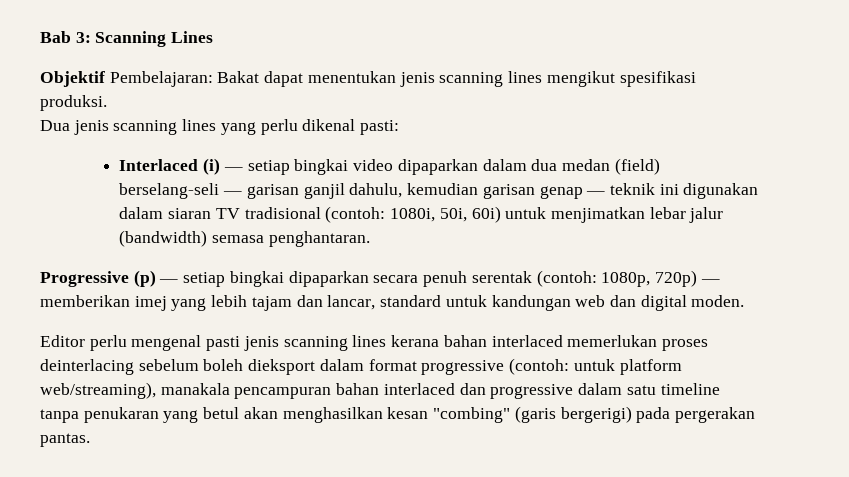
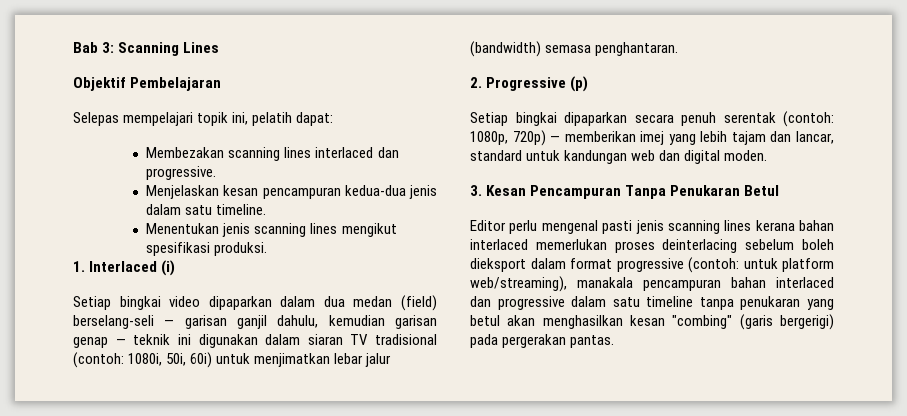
- Objektif Pembelajaran: Bakat dapat menentukan jenis scanning lines mengikut spesifikasi produksi.
+ Objektif Pembelajaran
+ Selepas mempelajari topik ini, pelatih dapat:
+ Membezakan scanning lines interlaced dan progressive.
+ Menjelaskan kesan pencampuran kedua-dua jenis dalam satu timeline.
+ Menentukan jenis scanning lines mengikut spesifikasi produksi.
- Dua jenis scanning lines yang perlu dikenal pasti:
- Interlaced (i) — setiap bingkai video dipaparkan dalam dua medan (field) berselang-seli — garisan ganjil dahulu, kemudian garisan genap — teknik ini digunakan dalam siaran TV tradisional (contoh: 1080i, 50i, 60i) untuk menjimatkan lebar jalur (bandwidth) semasa penghantaran.
+ 1. Interlaced (i)
+ Setiap bingkai video dipaparkan dalam dua medan (field) berselang-seli — garisan ganjil dahulu, kemudian garisan genap — teknik ini digunakan dalam siaran TV tradisional (contoh: 1080i, 50i, 60i) untuk menjimatkan lebar jalur (bandwidth) semasa penghantaran.
- Progressive (p) — setiap bingkai dipaparkan secara penuh serentak (contoh: 1080p, 720p) — memberikan imej yang lebih tajam dan lancar, standard untuk kandungan web dan digital moden.
+ 2. Progressive (p)
+ Setiap bingkai dipaparkan secara penuh serentak (contoh: 1080p, 720p) — memberikan imej yang lebih tajam dan lancar, standard untuk kandungan web dan digital moden.
+ 3. Kesan Pencampuran Tanpa Penukaran Betul

